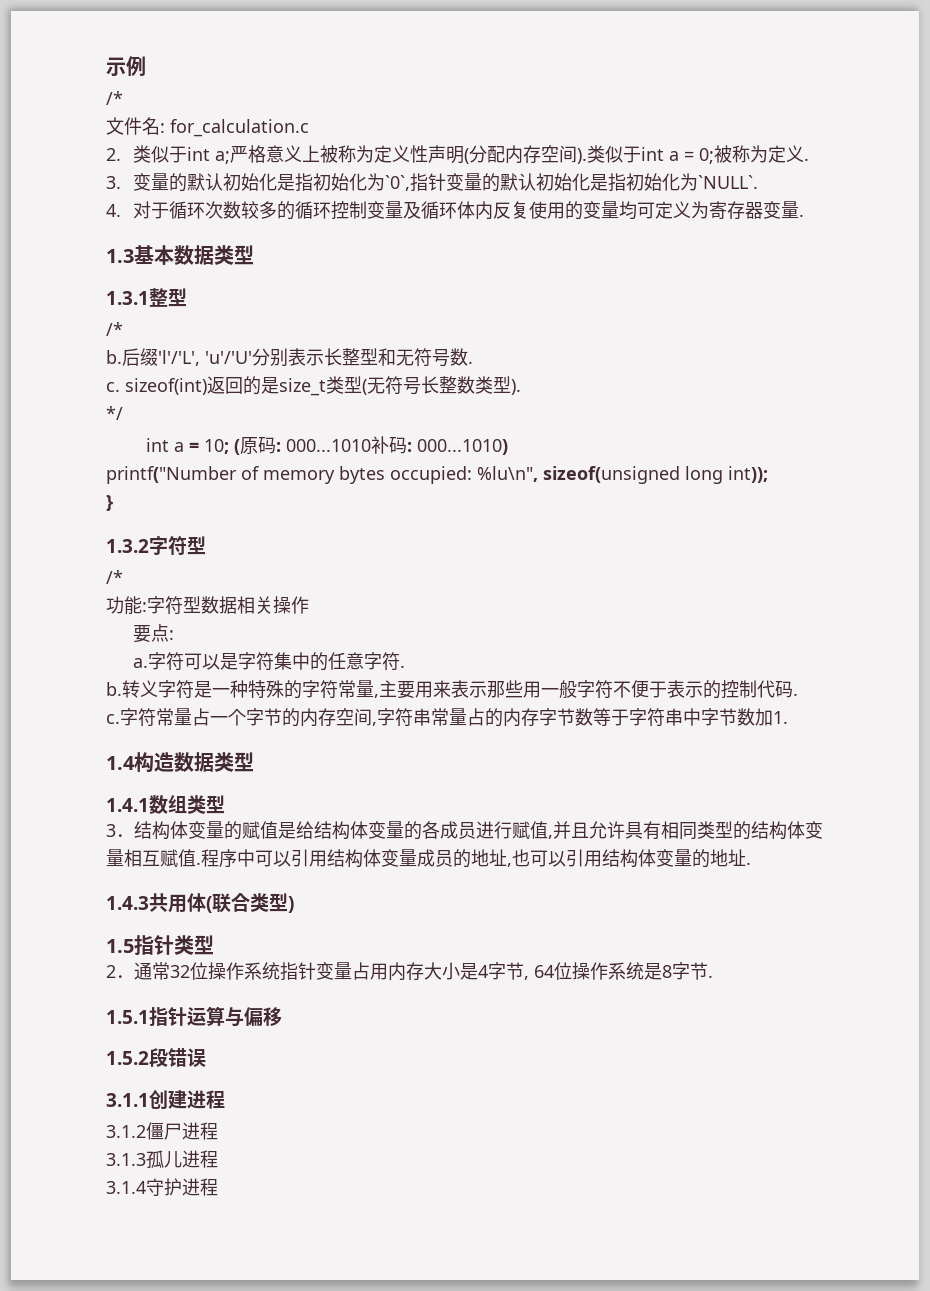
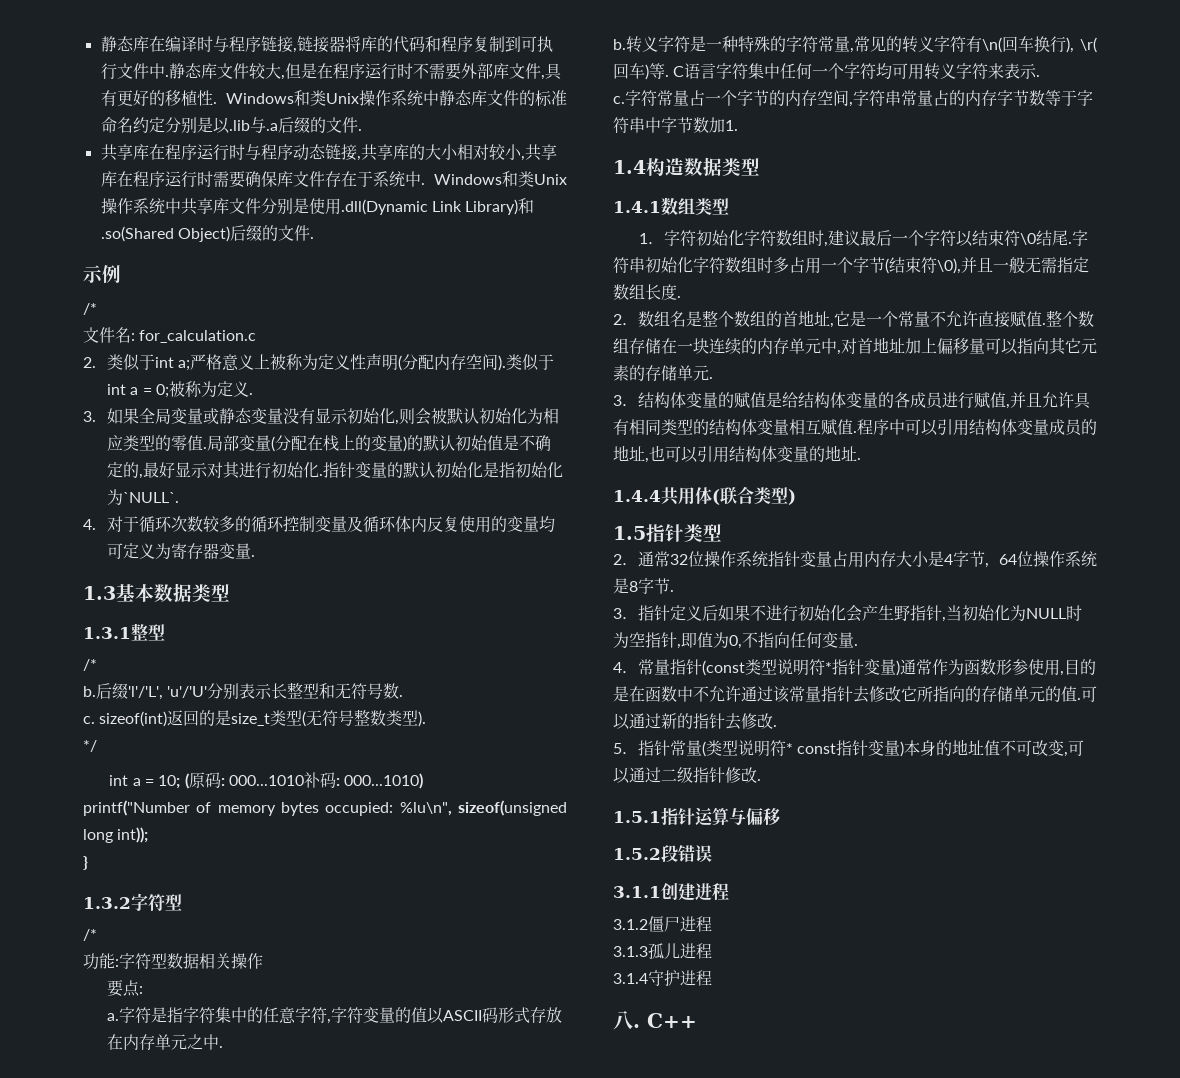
+ 静态库在编译时与程序链接,链接器将库的代码和程序复制到可执行文件中.静态库文件较大,但是在程序运行时不需要外部库文件,具有更好的移植性. Windows和类Unix操作系统中静态库文件的标准命名约定分别是以.lib与.a后缀的文件.
+ 共享库在程序运行时与程序动态链接,共享库的大小相对较小,共享库在程序运行时需要确保库文件存在于系统中. Windows和类Unix操作系统中共享库文件分别是使用.dll(Dynamic Link Library)和.so(Shared Object)后缀的文件.
- 3.变量的默认初始化是指初始化为`0`,指针变量的默认初始化是指初始化为`NULL`.
+ 3.如果全局变量或静态变量没有显示初始化,则会被默认初始化为相应类型的零值.局部变量(分配在栈上的变量)的默认初始值是不确定的,最好显示对其进行初始化.指针变量的默认初始化是指初始化为`NULL`.
- c. sizeof(int)返回的是size_t类型(无符号长整数类型).
+ c. sizeof(int)返回的是size_t类型(无符号整数类型).
- 字符可以是字符集中的任意字符.
+ 字符是指字符集中的任意字符,字符变量的值以ASCII码形式存放在内存单元之中.
- 转义字符是一种特殊的字符常量,主要用来表示那些用一般字符不便于表示的控制代码.
+ 转义字符是一种特殊的字符常量,常见的转义字符有\n(回车换行), \r(回车)等. C语言字符集中任何一个字符均可用转义字符来表示.
+ 1．字符初始化字符数组时,建议最后一个字符以结束符\0结尾.字符串初始化字符数组时多占用一个字节(结束符\0),并且一般无需指定数组长度.
+ 2．数组名是整个数组的首地址,它是一个常量不允许直接赋值.整个数组存储在一块连续的内存单元中,对首地址加上偏移量可以指向其它元素的存储单元.
- 1.4.3共用体(联合类型)
+ 1.4.4共用体(联合类型)
+ 3．指针定义后如果不进行初始化会产生野指针,当初始化为NULL时为空指针,即值为0,不指向任何变量.
+ 4．常量指针(const类型说明符*指针变量)通常作为函数形参使用,目的是在函数中不允许通过该常量指针去修改它所指向的存储单元的值.可以通过新的指针去修改.
+ 5．指针常量(类型说明符* const指针变量)本身的地址值不可改变,可以通过二级指针修改.
+ 八. C++

